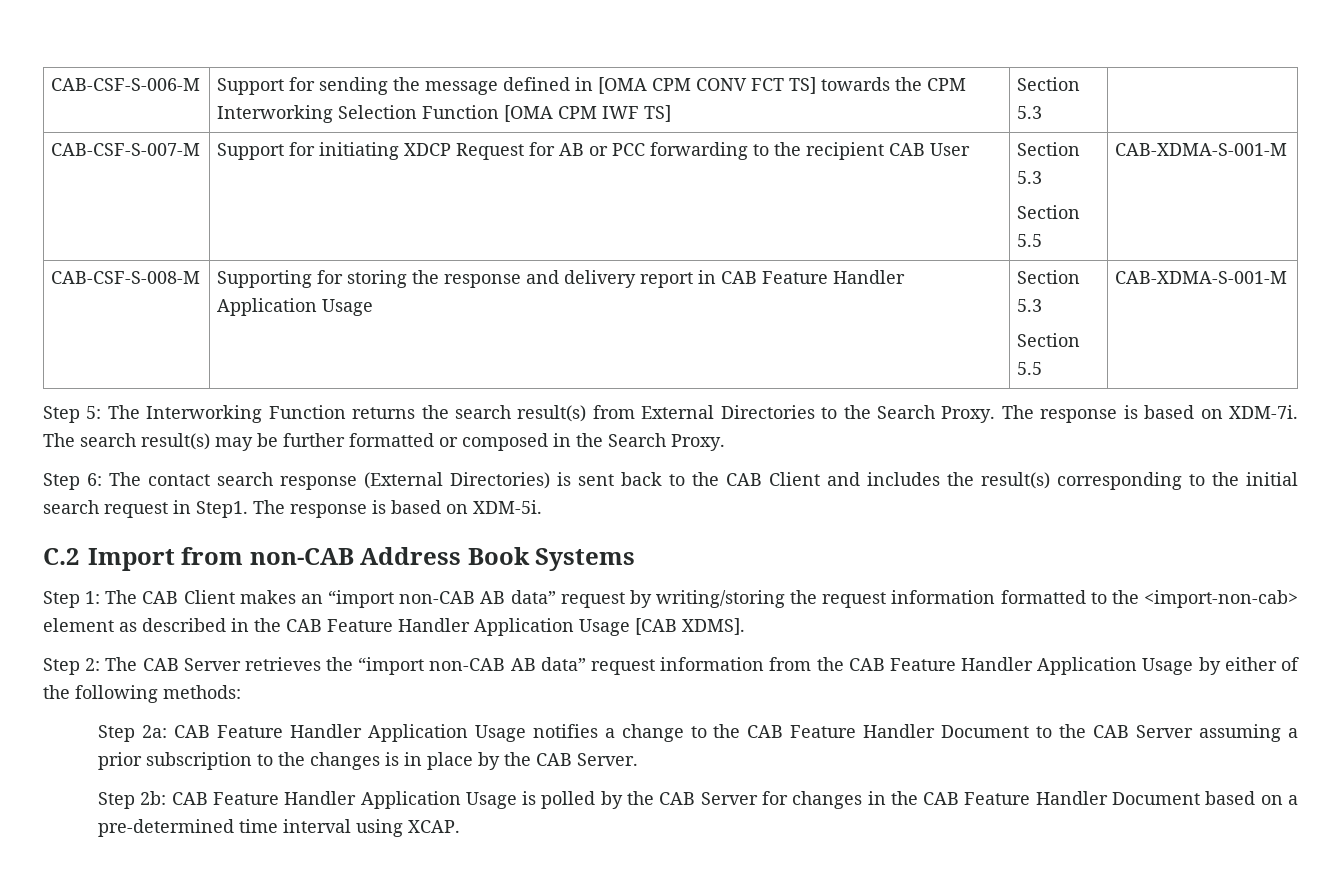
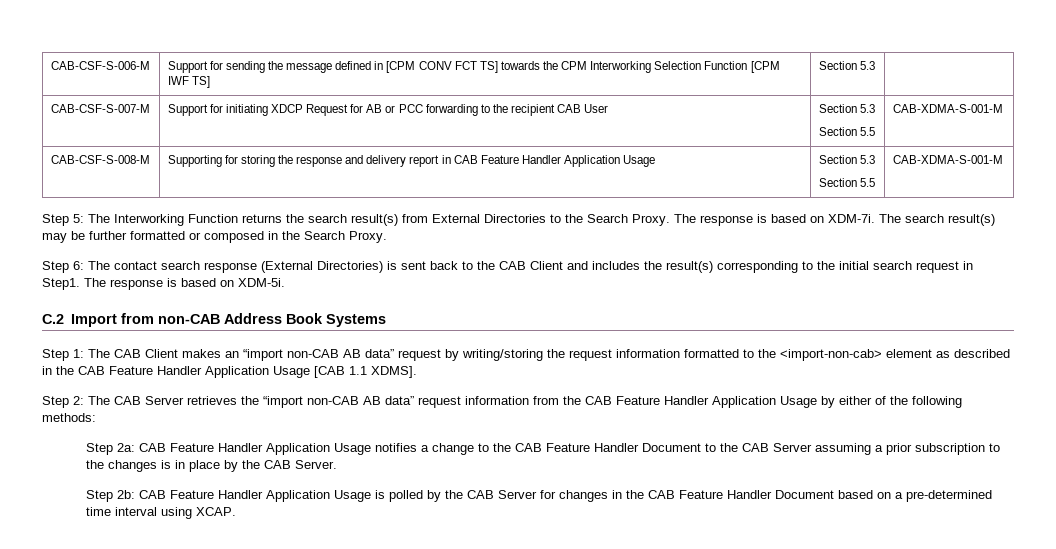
- CAB-CSF-S-006-M | Support for sending the message defined in [OMA CPM CONV FCT TS] towards the CPM Interworking Selection Function [OMA CPM IWF TS] | Section 5.3 |
+ CAB-CSF-S-006-M | Support for sending the message defined in [CPM CONV FCT TS] towards the CPM Interworking Selection Function [CPM IWF TS] | Section 5.3 |
- Step 1: The CAB Client makes an “import non-CAB AB data” request by writing/storing the request information formatted to the <import-non-cab> element as described in the CAB Feature Handler Application Usage [CAB XDMS].
+ Step 1: The CAB Client makes an “import non-CAB AB data” request by writing/storing the request information formatted to the <import-non-cab> element as described in the CAB Feature Handler Application Usage [CAB 1.1 XDMS].

